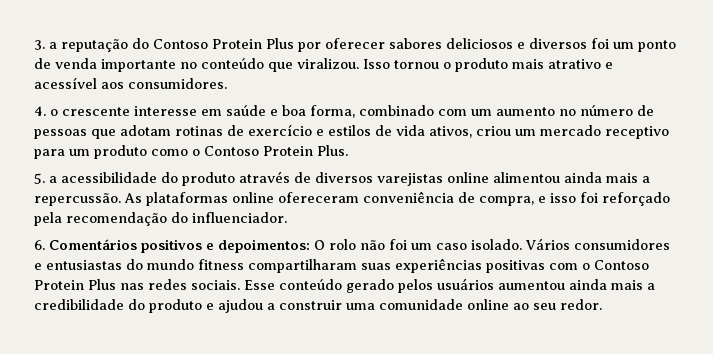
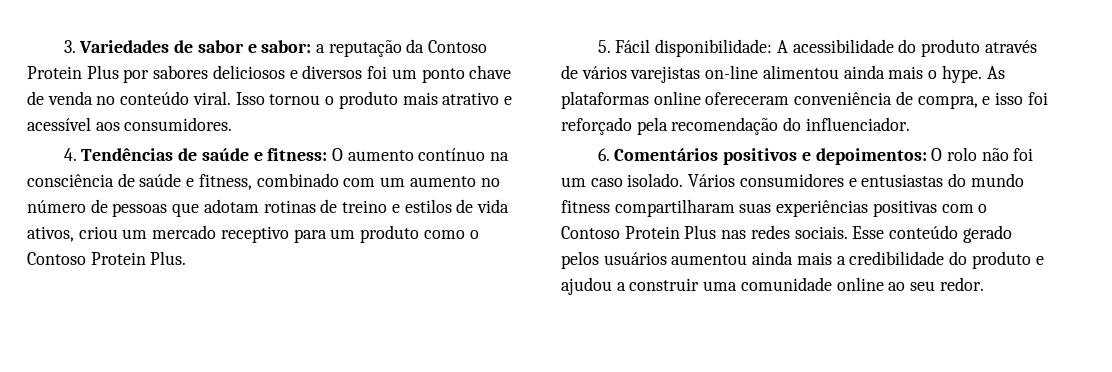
- 3. a reputação do Contoso Protein Plus por oferecer sabores deliciosos e diversos foi um ponto de venda importante no conteúdo que viralizou.
+ 3. Variedades de sabor e sabor: a reputação da Contoso Protein Plus por sabores deliciosos e diversos foi um ponto chave de venda no conteúdo viral.
- 4. o crescente interesse em saúde e boa forma, combinado com um aumento no número de pessoas que adotam rotinas de exercício e estilos de vida ativos, criou um mercado receptivo para um produto como o Contoso Protein Plus.
+ 4. Tendências de saúde e fitness: O aumento contínuo na consciência de saúde e fitness, combinado com um aumento no número de pessoas que adotam rotinas de treino e estilos de vida ativos, criou um mercado receptivo para um produto como o Contoso Protein Plus.
- 5. a acessibilidade do produto através de diversos varejistas online alimentou ainda mais a repercussão.
+ 5. Fácil disponibilidade: A acessibilidade do produto através de vários varejistas on-line alimentou ainda mais o hype.

